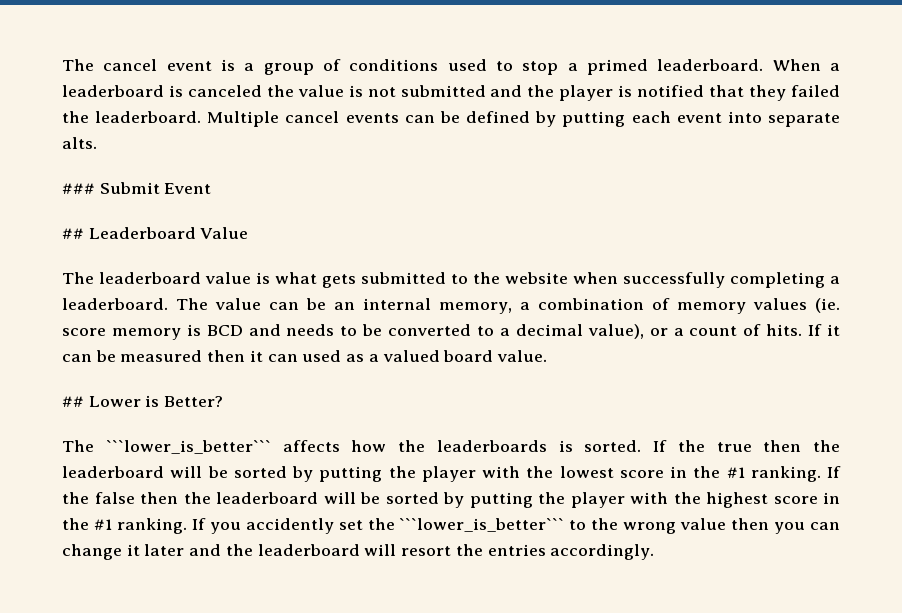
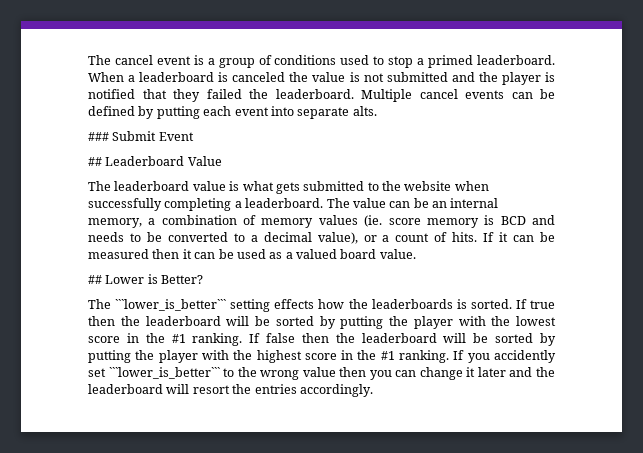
- If it can be measured then it can used as a valued board value.
+ If it can be measured then it can be used as a valued board value.
- The ```lower_is_better``` affects how the leaderboards is sorted.
+ The ```lower_is_better``` setting effects how the leaderboards is sorted.
- If the true then the leaderboard will be sorted by putting the player with the lowest score in the #1 ranking.
+ If true then the leaderboard will be sorted by putting the player with the lowest score in the #1 ranking.
- If the false then the leaderboard will be sorted by putting the player with the highest score in the #1 ranking.
+ If false then the leaderboard will be sorted by putting the player with the highest score in the #1 ranking.
- If you accidently set the ```lower_is_better``` to the wrong value then you can change it later and the leaderboard will resort the entries accordingly.
+ If you accidently set ```lower_is_better``` to the wrong value then you can change it later and the leaderboard will resort the entries accordingly.

